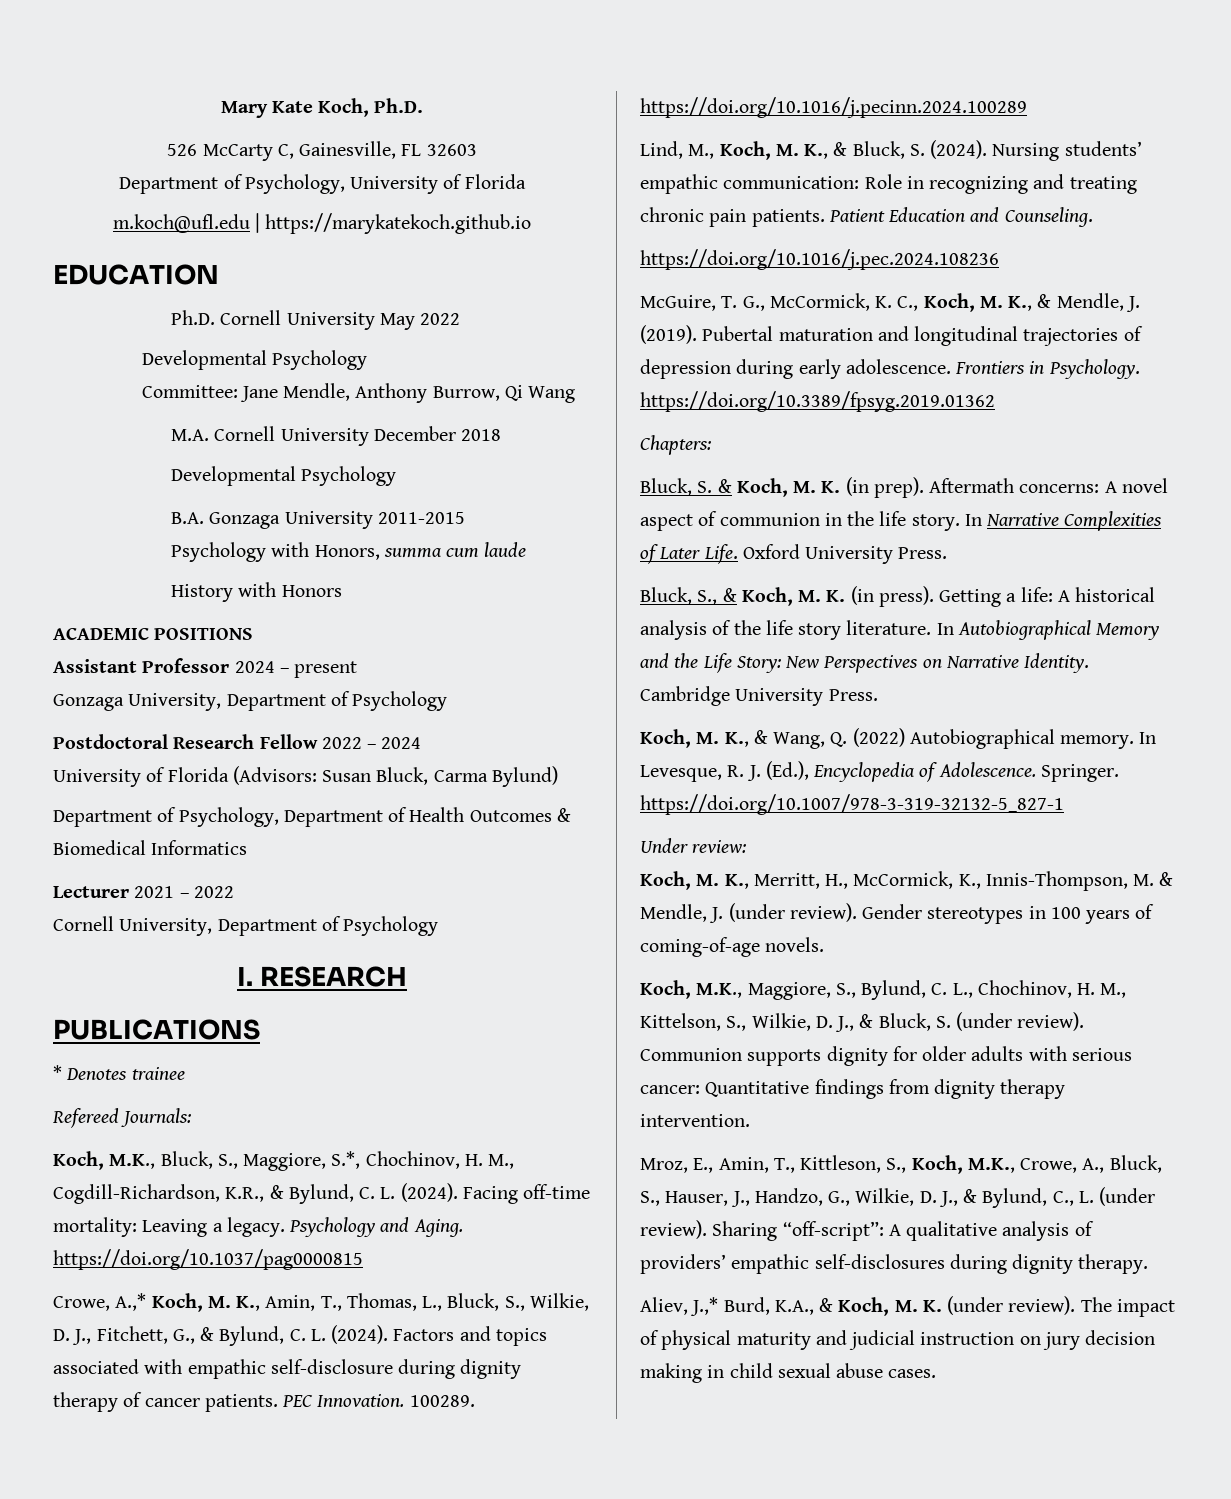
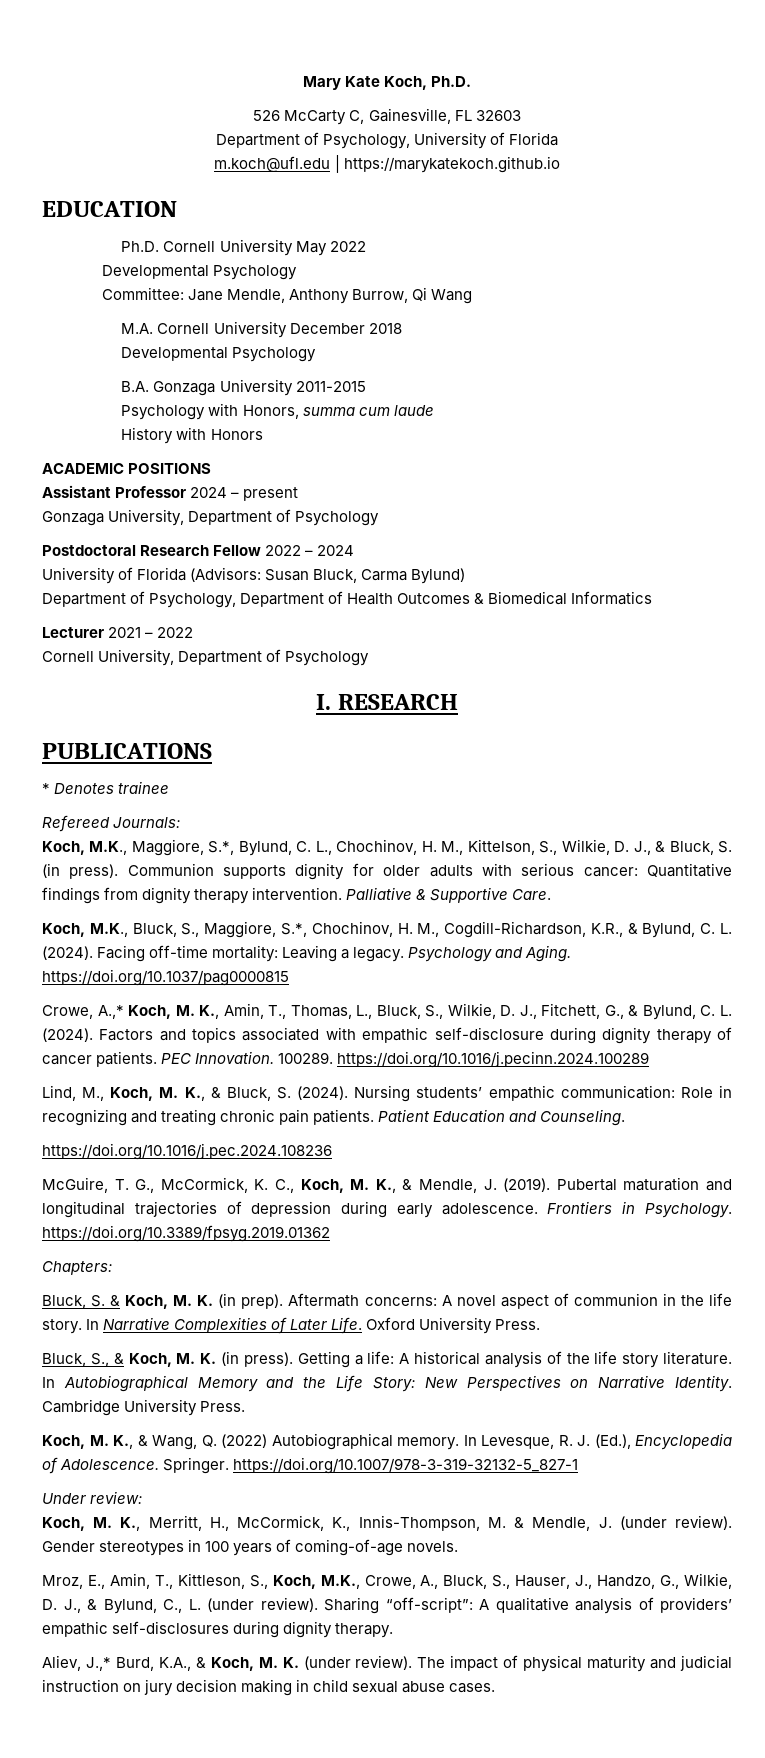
+ Koch, M.K., Maggiore, S.*, Bylund, C. L., Chochinov, H. M., Kittelson, S., Wilkie, D. J., & Bluck, S. (in press). Communion supports dignity for older adults with serious cancer: Quantitative findings from dignity therapy intervention. Palliative & Supportive Care.
- Koch, M.K., Maggiore, S., Bylund, C. L., Chochinov, H. M., Kittelson, S., Wilkie, D. J., & Bluck, S. (under review). Communion supports dignity for older adults with serious cancer: Quantitative findings from dignity therapy intervention.

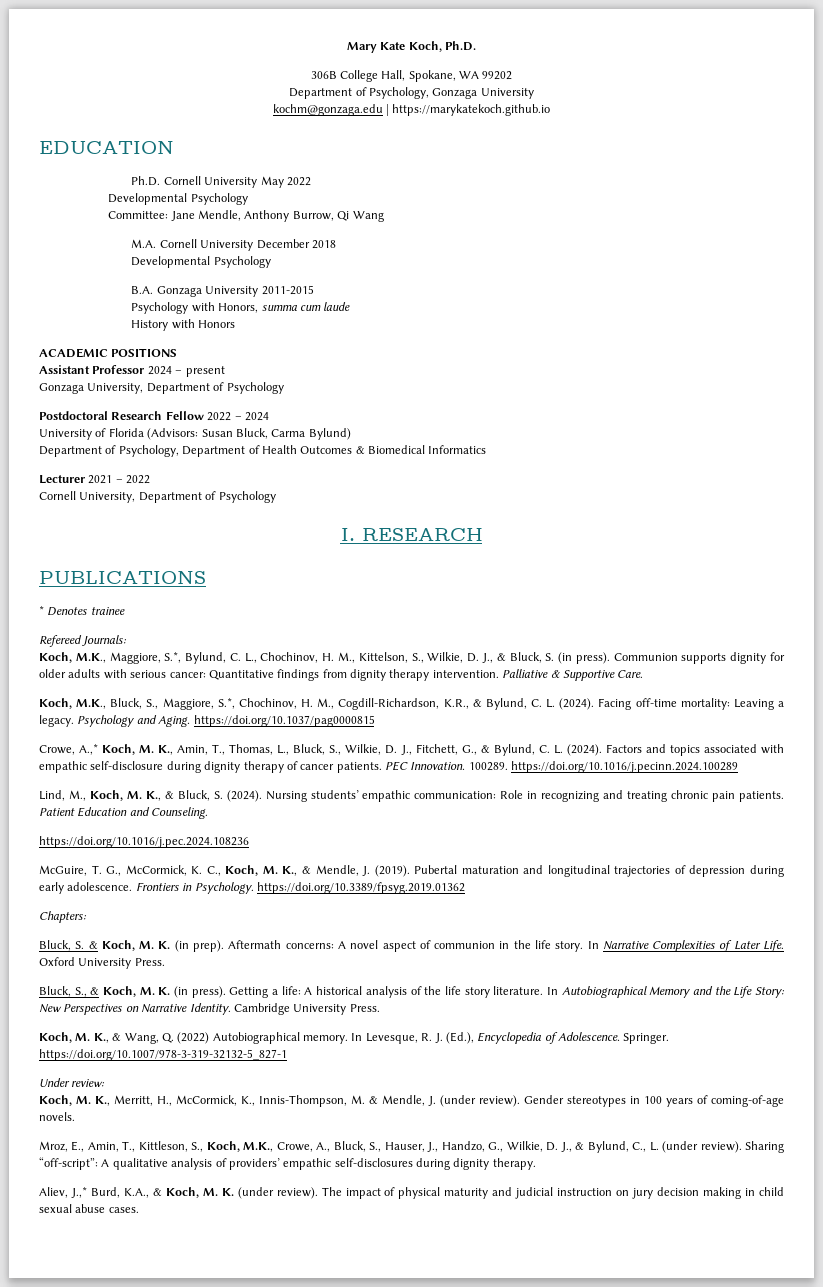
- 526 McCarty C, Gainesville, FL 32603
- Department of Psychology, University of Florida
- m.koch@ufl.edu | https://marykatekoch.github.io
+ 306B College Hall, Spokane, WA 99202
+ Department of Psychology, Gonzaga University
+ kochm@gonzaga.edu | https://marykatekoch.github.io

